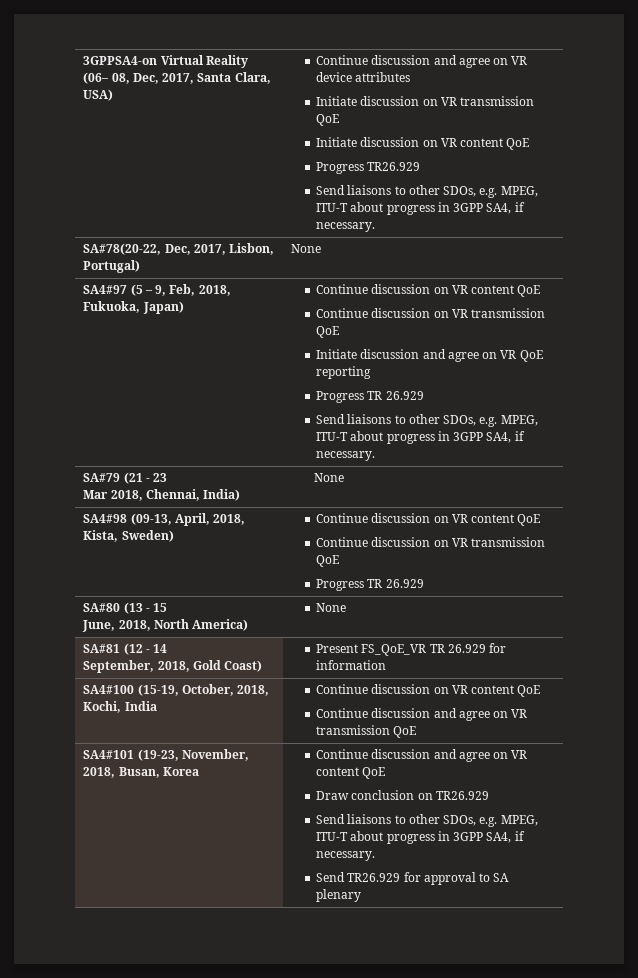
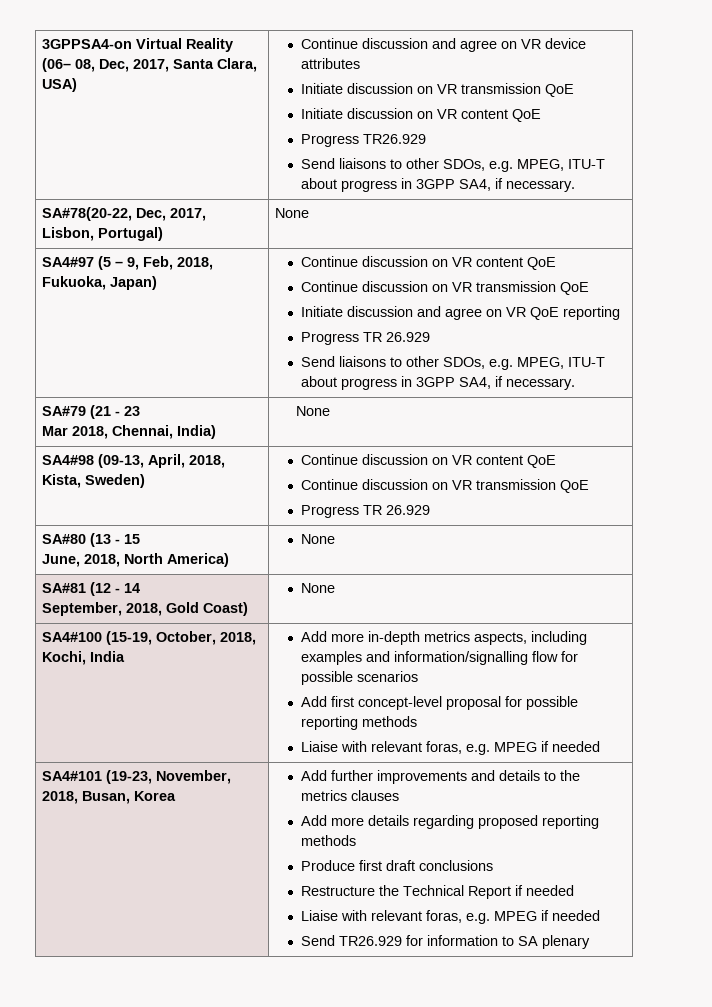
  SA#81 (12 - 14
- September, 2018, Gold Coast) | Present FS_QoE_VR TR 26.929 for information
+ September, 2018, Gold Coast) | None
- SA4#100 (15-19, October, 2018, Kochi, India | Continue discussion on VR content QoE
- Continue discussion and agree on VR transmission QoE
+ SA4#100 (15-19, October, 2018, Kochi, India | Add more in-depth metrics aspects, including examples and information/signalling flow for possible scenarios
+ Add first concept-level proposal for possible reporting methods
+ Liaise with relevant foras, e.g. MPEG if needed
- Continue discussion and agree on VR content QoE
- Draw conclusion on TR26.929
- Send liaisons to other SDOs, e.g. MPEG, ITU-T about progress in 3GPP SA4, if necessary.
+ Add further improvements and details to the metrics clauses
+ Add more details regarding proposed reporting methods
+ Produce first draft conclusions
+ Restructure the Technical Report if needed
+ Liaise with relevant foras, e.g. MPEG if needed
- Send TR26.929 for approval to SA plenary
+ Send TR26.929 for information to SA plenary

